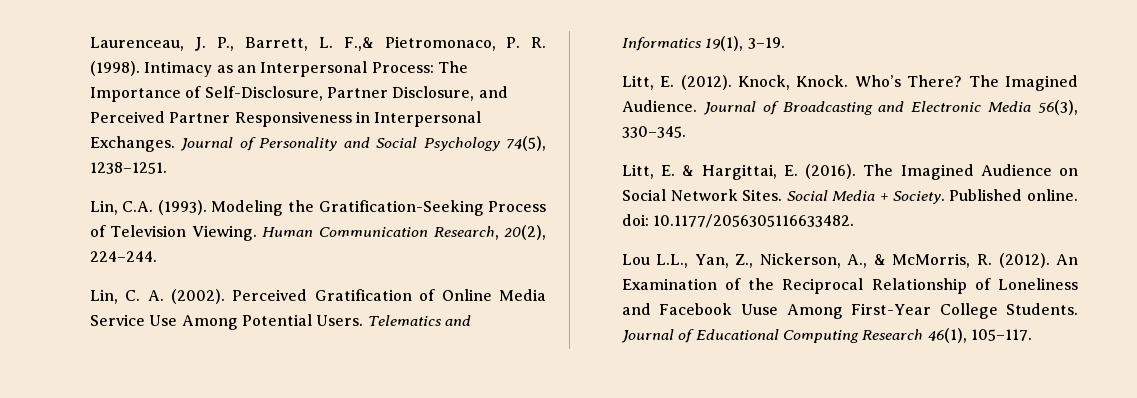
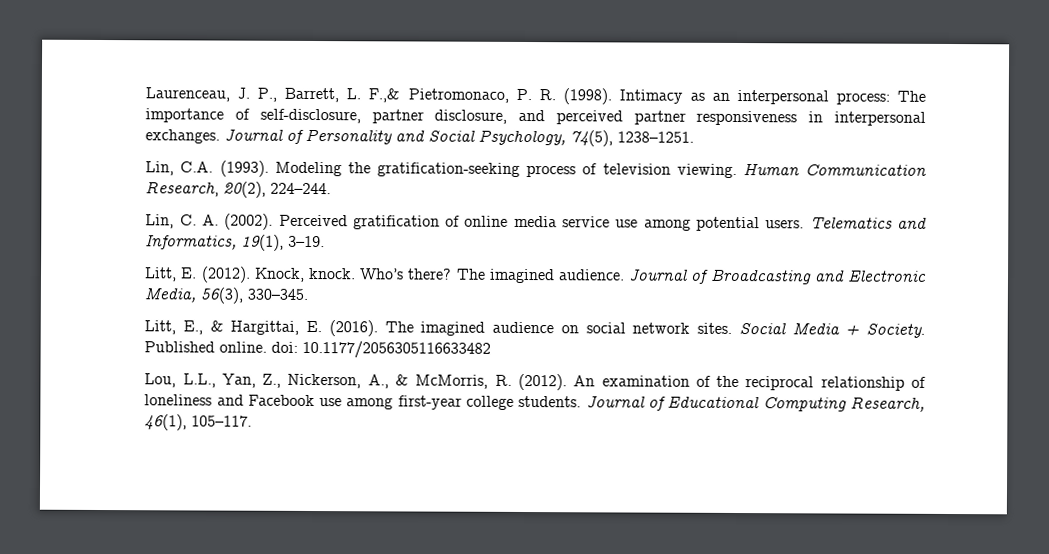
- Intimacy as an Interpersonal Process: The Importance of Self-Disclosure, Partner Disclosure, and Perceived Partner Responsiveness in Interpersonal Exchanges.
+ Intimacy as an interpersonal process: The importance of self-disclosure, partner disclosure, and perceived partner responsiveness in interpersonal exchanges.
- Journal of Personality and Social Psychology 74(5), 1238–1251.
+ Journal of Personality and Social Psychology, 74(5), 1238–1251.
- Modeling the Gratification-Seeking Process of Television Viewing.
+ Modeling the gratification-seeking process of television viewing.
- Perceived Gratification of Online Media Service Use Among Potential Users.
+ Perceived gratification of online media service use among potential users.
- Telematics and Informatics 19(1), 3–19.
+ Telematics and Informatics, 19(1), 3–19.
- Knock, Knock. Who’s There? The Imagined Audience.
+ Knock, knock. Who’s there? The imagined audience.
- Journal of Broadcasting and Electronic Media 56(3), 330–345.
+ Journal of Broadcasting and Electronic Media, 56(3), 330–345.
- Litt, E. & Hargittai, E. (2016).
+ Litt, E., & Hargittai, E. (2016).
- The Imagined Audience on Social Network Sites.
+ The imagined audience on social network sites.
- Published online. doi: 10.1177/2056305116633482.
- Lou L.L., Yan, Z., Nickerson, A., & McMorris, R. (2012).
+ Published online. doi: 10.1177/2056305116633482
+ Lou, L.L., Yan, Z., Nickerson, A., & McMorris, R. (2012).
- An Examination of the Reciprocal Relationship of Loneliness and Facebook Uuse Among First-Year College Students.
+ An examination of the reciprocal relationship of loneliness and Facebook use among first-year college students.
- Journal of Educational Computing Research 46(1), 105–117.
+ Journal of Educational Computing Research, 46(1), 105–117.

